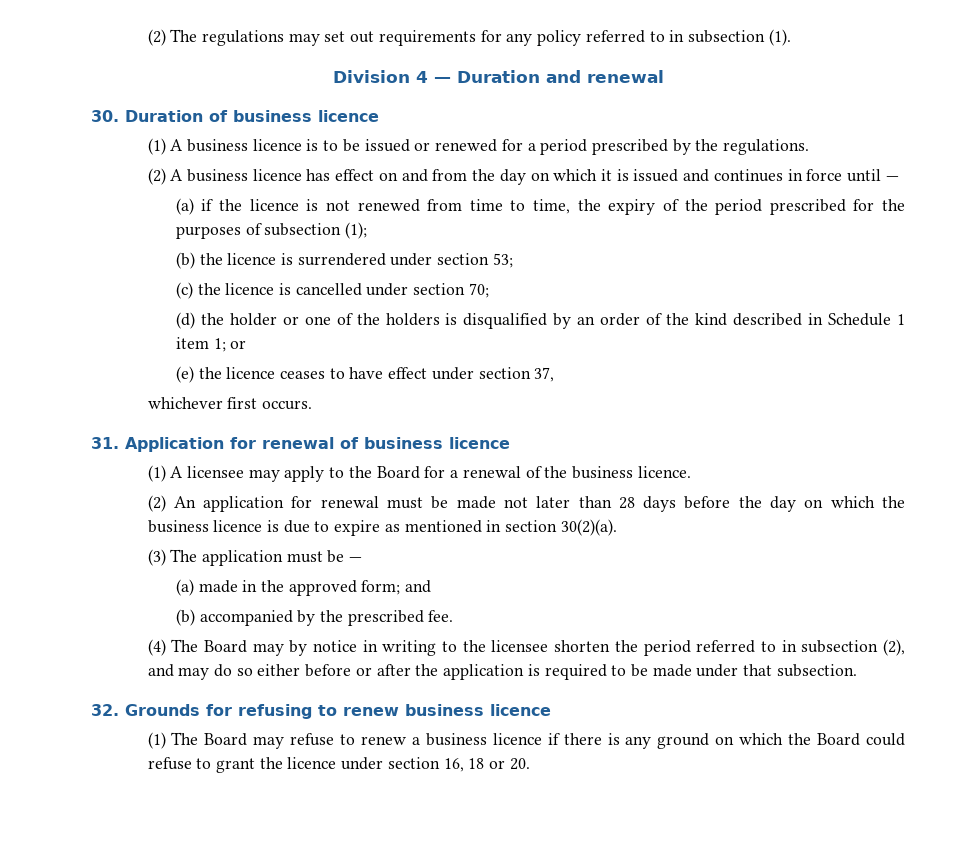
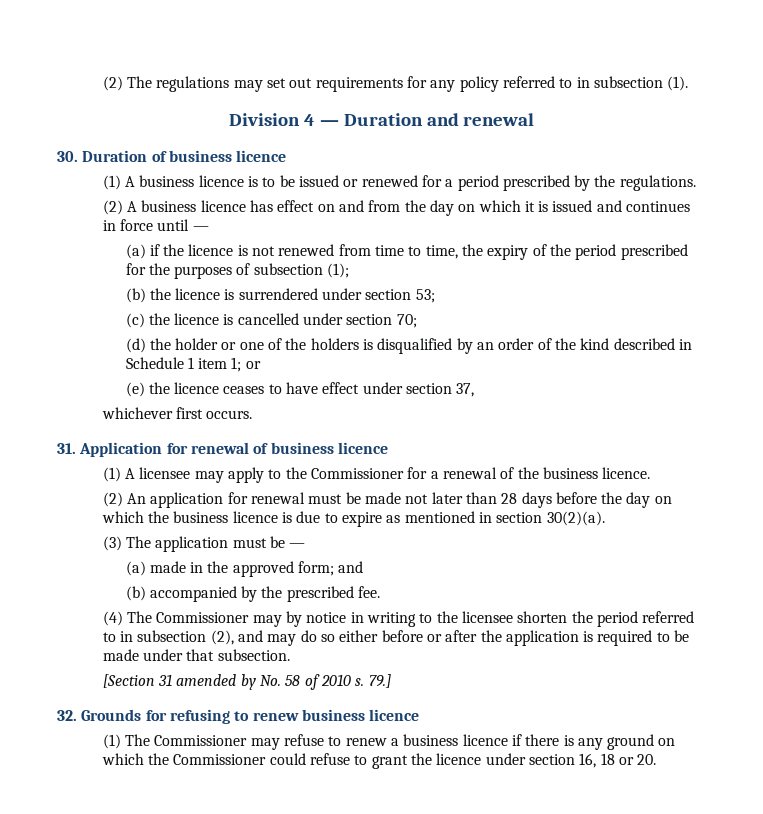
- (1) A licensee may apply to the Board for a renewal of the business licence.
+ (1) A licensee may apply to the Commissioner for a renewal of the business licence.
- (4) The Board may by notice in writing to the licensee shorten the period referred to in subsection (2), and may do so either before or after the application is required to be made under that subsection.
+ (4) The Commissioner may by notice in writing to the licensee shorten the period referred to in subsection (2), and may do so either before or after the application is required to be made under that subsection.
+ [Section 31 amended by No. 58 of 2010 s. 79.]
- (1) The Board may refuse to renew a business licence if there is any ground on which the Board could refuse to grant the licence under section 16, 18 or 20.
+ (1) The Commissioner may refuse to renew a business licence if there is any ground on which the Commissioner could refuse to grant the licence under section 16, 18 or 20.

